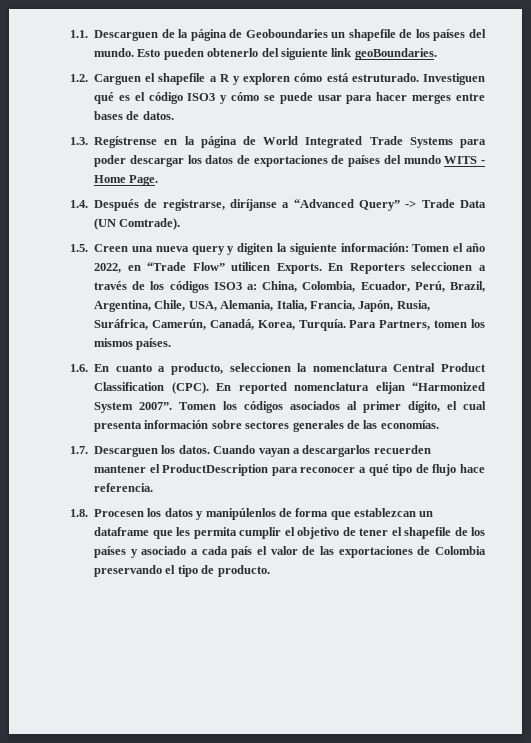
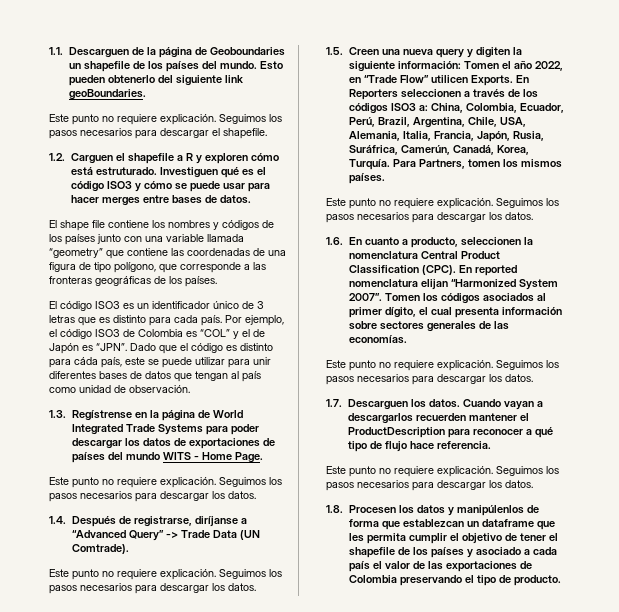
+ Este punto no requiere explicación. Seguimos los pasos necesarios para descargar el shapefile.
+ El shape file contiene los nombres y códigos de los países junto con una variable llamada “geometry” que contiene las coordenadas de una figura de tipo polígono, que corresponde a las fronteras geográficas de los países.
+ El código ISO3 es un identificador único de 3 letras que es distinto para cada país. Por ejemplo, el código ISO3 de Colombia es “COL” y el de Japón es “JPN”. Dado que el código es distinto para cáda país, este se puede utilizar para unir diferentes bases de datos que tengan al país como unidad de observación.
  1.3. Regístrense en la página de World Integrated Trade Systems para poder descargar los datos de exportaciones de países del mundo WITS - Home Page.
+ Este punto no requiere explicación. Seguimos los pasos necesarios para descargar los datos.
  1.4. Después de registrarse, diríjanse a “Advanced Query” -> Trade Data (UN Comtrade).
+ Este punto no requiere explicación. Seguimos los pasos necesarios para descargar los datos.
  Para Partners, tomen los mismos países.
+ Este punto no requiere explicación. Seguimos los pasos necesarios para descargar los datos.
  Tomen los códigos asociados al primer dígito, el cual presenta información sobre sectores generales de las economías.
+ Este punto no requiere explicación. Seguimos los pasos necesarios para descargar los datos.
  Cuando vayan a descargarlos recuerden mantener el ProductDescription para reconocer a qué tipo de flujo hace referencia.
+ Este punto no requiere explicación. Seguimos los pasos necesarios para descargar los datos.

